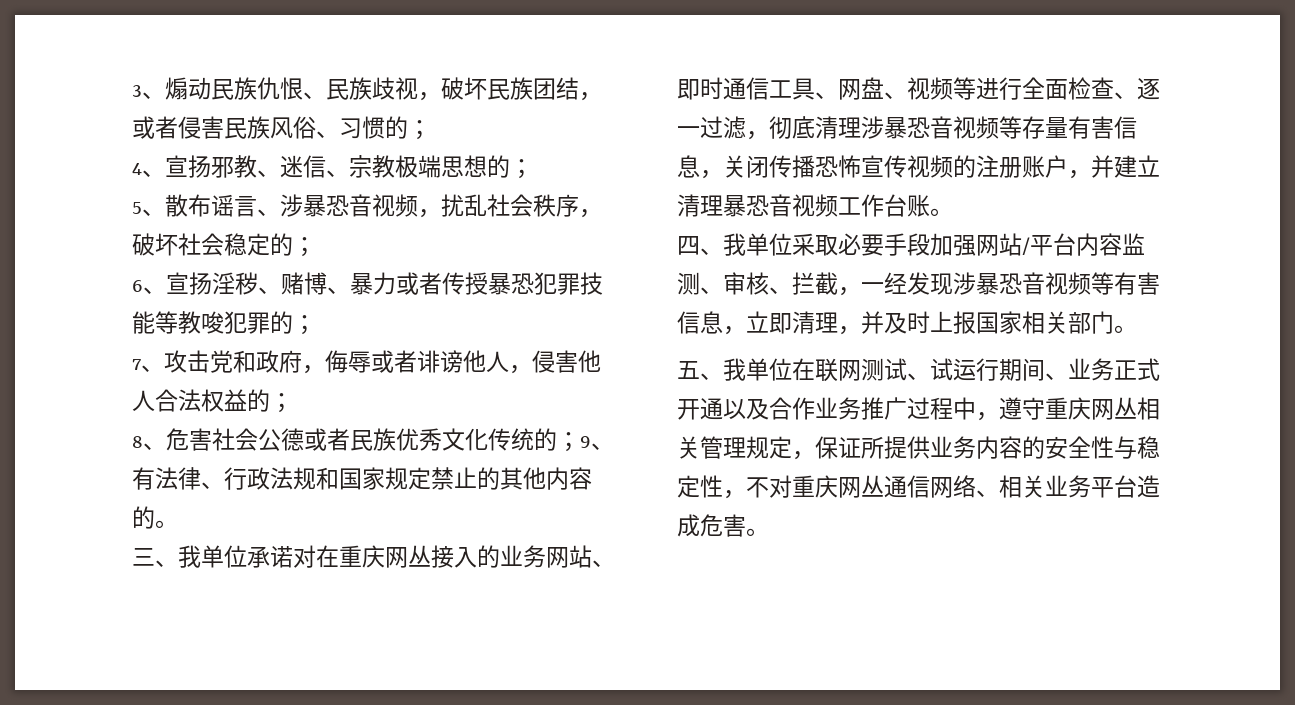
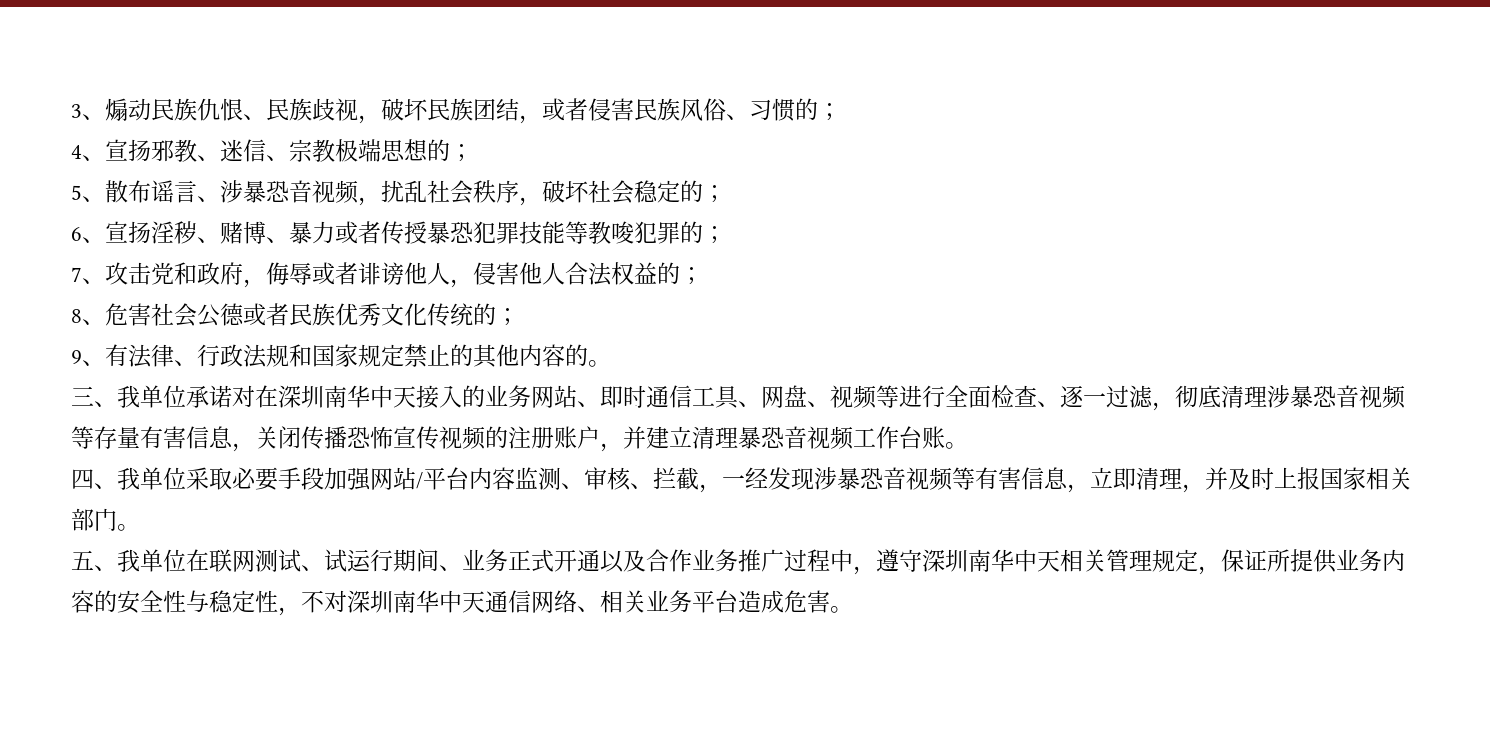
- 8、危害社会公德或者民族优秀文化传统的；9、有法律、行政法规和国家规定禁止的其他内容的。
+ 8、危害社会公德或者民族优秀文化传统的；
+ 9、有法律、行政法规和国家规定禁止的其他内容的。
- 三、我单位承诺对在重庆网丛接入的业务网站、即时通信工具、网盘、视频等进行全面检查、逐一过滤，彻底清理涉暴恐音视频等存量有害信息，关闭传播恐怖宣传视频的注册账户，并建立清理暴恐音视频工作台账。
+ 三、我单位承诺对在深圳南华中天接入的业务网站、即时通信工具、网盘、视频等进行全面检查、逐一过滤，彻底清理涉暴恐音视频等存量有害信息，关闭传播恐怖宣传视频的注册账户，并建立清理暴恐音视频工作台账。
- 五、我单位在联网测试、试运行期间、业务正式开通以及合作业务推广过程中，遵守重庆网丛相关管理规定，保证所提供业务内容的安全性与稳定性，不对重庆网丛通信网络、相关业务平台造成危害。
+ 五、我单位在联网测试、试运行期间、业务正式开通以及合作业务推广过程中，遵守深圳南华中天相关管理规定，保证所提供业务内容的安全性与稳定性，不对深圳南华中天通信网络、相关业务平台造成危害。

